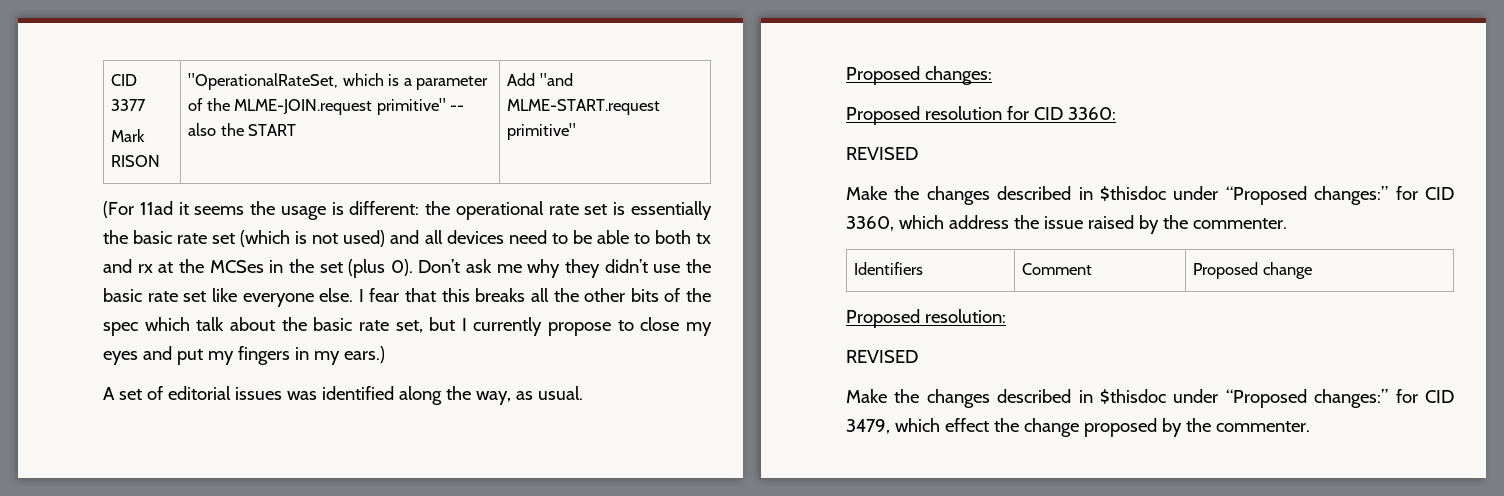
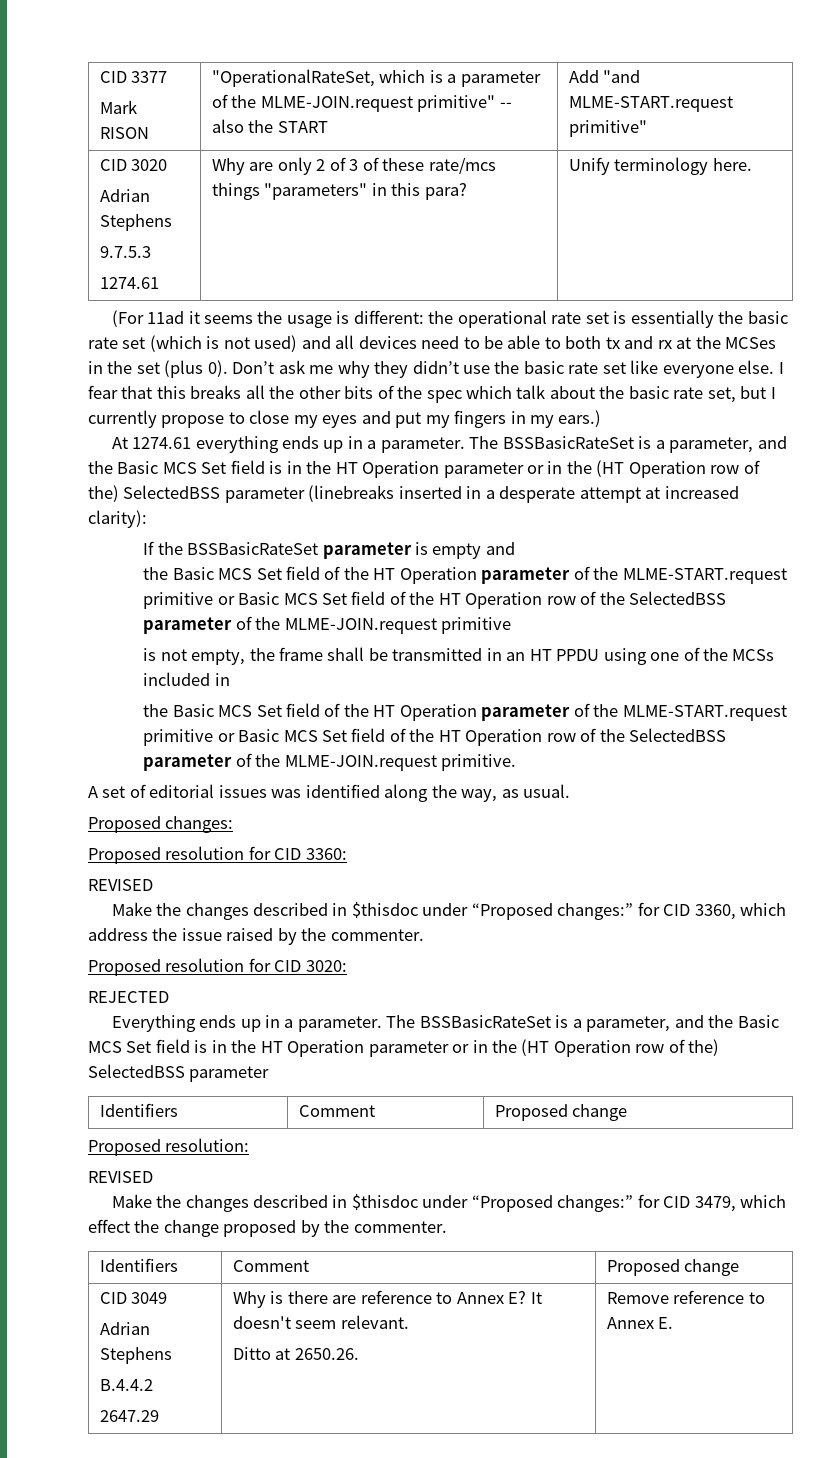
+ CID 3020
+ Adrian Stephens
+ 9.7.5.3
+ 1274.61 | Why are only 2 of 3 of these rate/mcs things "parameters" in this para? | Unify terminology here.
+ At 1274.61 everything ends up in a parameter. The BSSBasicRateSet is a parameter, and the Basic MCS Set field is in the HT Operation parameter or in the (HT Operation row of the) SelectedBSS parameter (linebreaks inserted in a desperate attempt at increased clarity):
+ If the BSSBasicRateSet parameter is empty and
+ the Basic MCS Set field of the HT Operation parameter of the MLME-START.request primitive or Basic MCS Set field of the HT Operation row of the SelectedBSS parameter of the MLME-JOIN.request primitive
+ is not empty, the frame shall be transmitted in an HT PPDU using one of the MCSs included in
+ the Basic MCS Set field of the HT Operation parameter of the MLME-START.request primitive or Basic MCS Set field of the HT Operation row of the SelectedBSS parameter of the MLME-JOIN.request primitive.
+ Proposed resolution for CID 3020:
+ REJECTED
+ Everything ends up in a parameter. The BSSBasicRateSet is a parameter, and the Basic MCS Set field is in the HT Operation parameter or in the (HT Operation row of the) SelectedBSS parameter
  Make the changes described in $thisdoc under “Proposed changes:” for CID 3479, which effect the change proposed by the commenter.
+ Identifiers | Comment | Proposed change
+ CID 3049
+ Adrian Stephens
+ B.4.4.2
+ 2647.29 | Why is there are reference to Annex E? It doesn't seem relevant.
+ Ditto at 2650.26. | Remove reference to Annex E.

